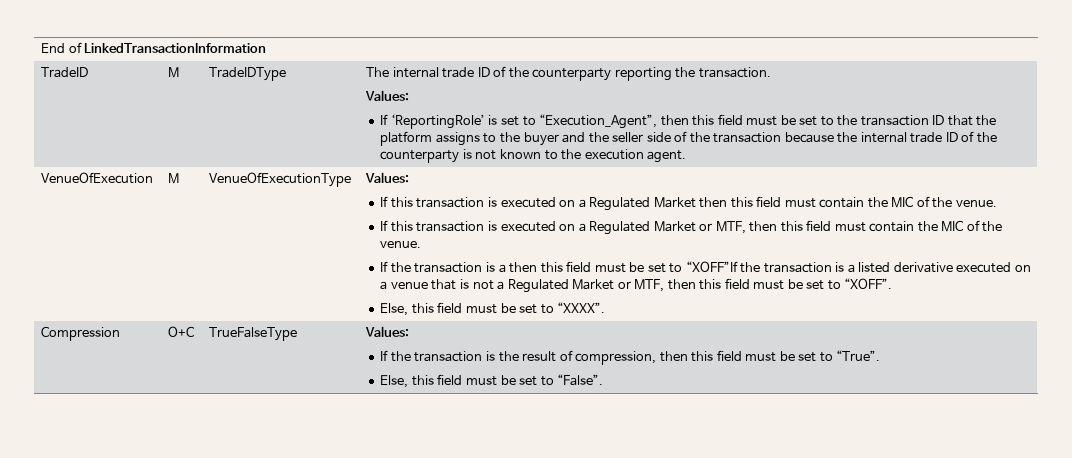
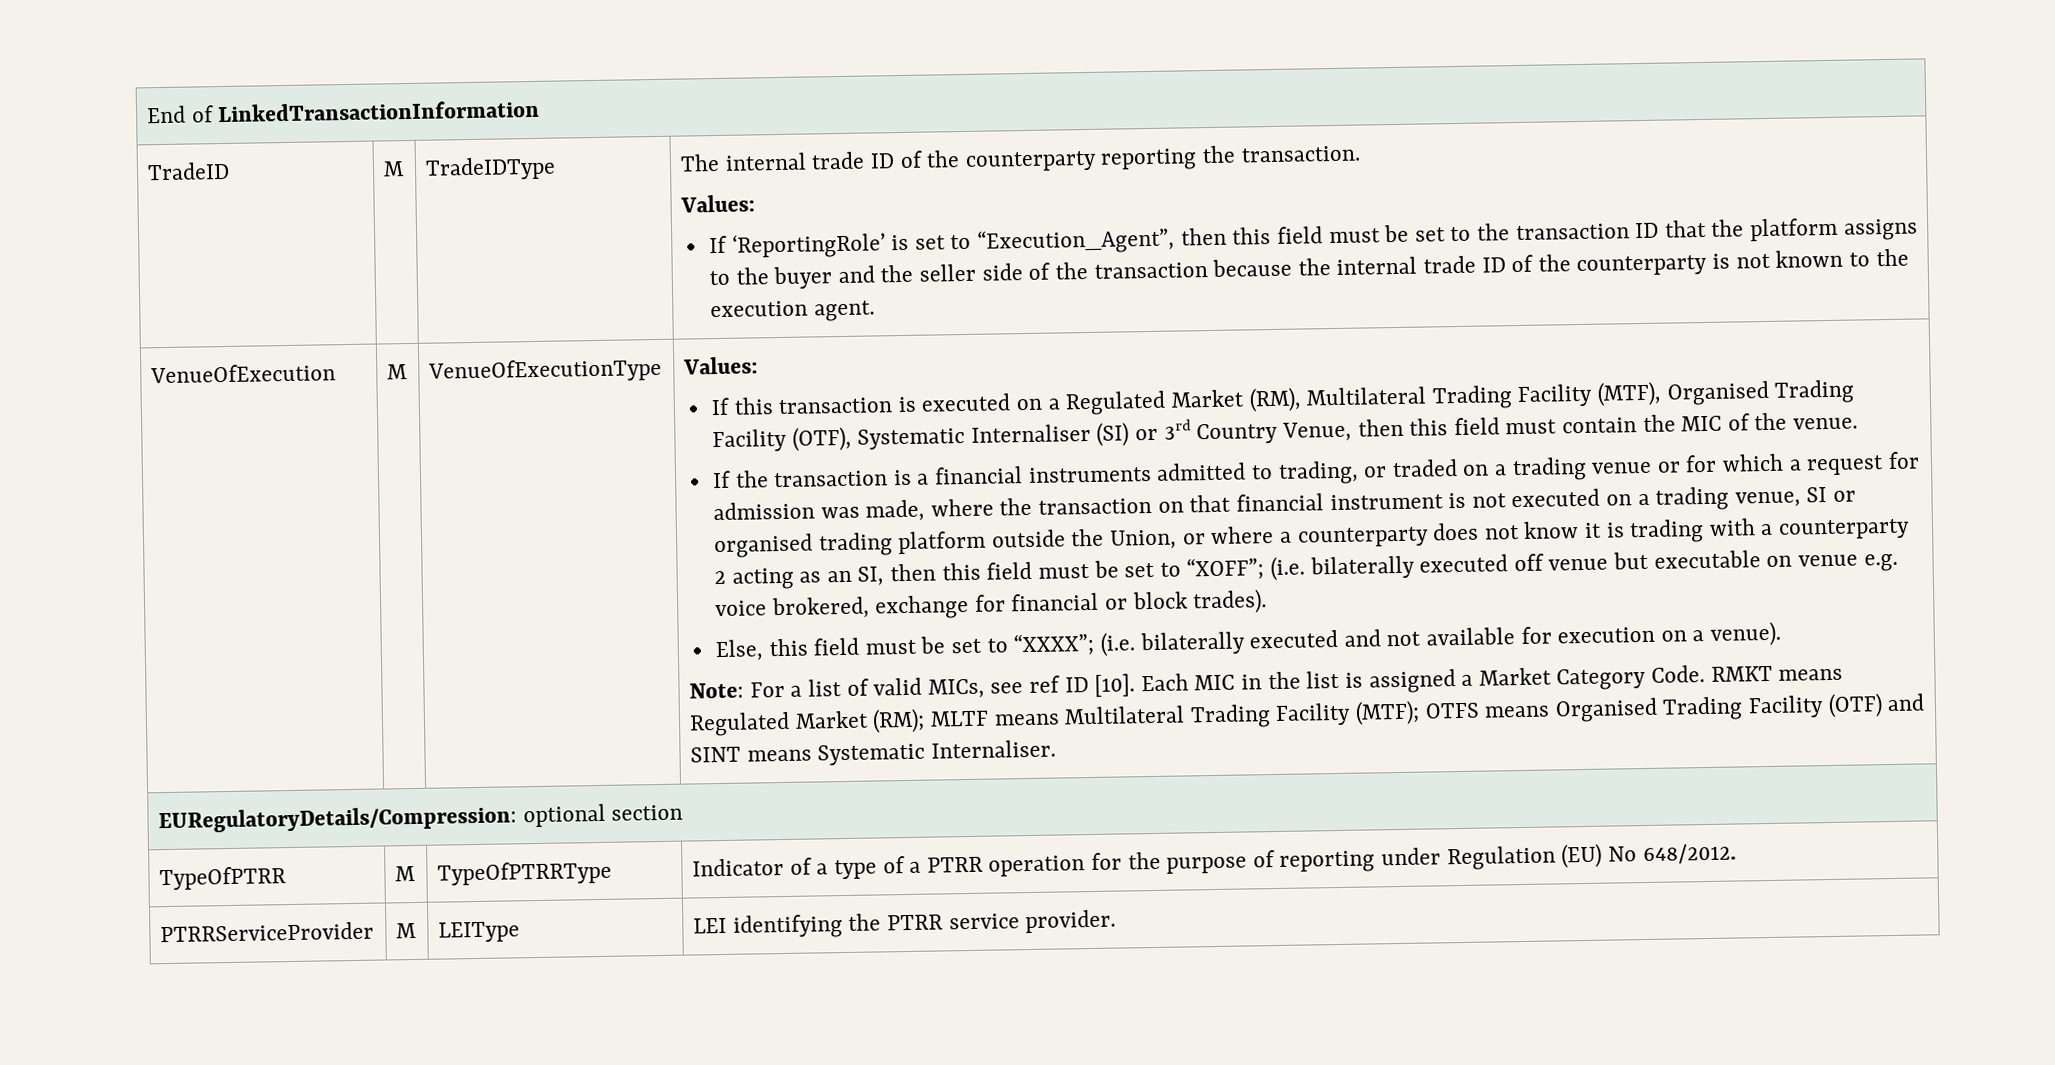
- If this transaction is executed on a Regulated Market then this field must contain the MIC of the venue.
- If this transaction is executed on a Regulated Market or MTF, then this field must contain the MIC of the venue.
+ If this transaction is executed on a Regulated Market (RM), Multilateral Trading Facility (MTF), Organised Trading Facility (OTF), Systematic Internaliser (SI) or 3rd Country Venue, then this field must contain the MIC of the venue.
- If the transaction is a then this field must be set to “XOFF”If the transaction is a listed derivative executed on a venue that is not a Regulated Market or MTF, then this field must be set to “XOFF”.
- Else, this field must be set to “XXXX”.
- Compression | O+C | TrueFalseType | Values:
- If the transaction is the result of compression, then this field must be set to “True”.
- Else, this field must be set to “False”.
+ If the transaction is a financial instruments admitted to trading, or traded on a trading venue or for which a request for admission was made, where the transaction on that financial instrument is not executed on a trading venue, SI or organised trading platform outside the Union, or where a counterparty does not know it is trading with a counterparty 2 acting as an SI, then this field must be set to “XOFF”; (i.e. bilaterally executed off venue but executable on venue e.g. voice brokered, exchange for financial or block trades).
+ Else, this field must be set to “XXXX”; (i.e. bilaterally executed and not available for execution on a venue).
+ Note: For a list of valid MICs, see ref ID [10]. Each MIC in the list is assigned a Market Category Code. RMKT means Regulated Market (RM); MLTF means Multilateral Trading Facility (MTF); OTFS means Organised Trading Facility (OTF) and SINT means Systematic Internaliser.
+ EURegulatoryDetails/Compression: optional section
+ TypeOfPTRR | M | TypeOfPTRRType | Indicator of a type of a PTRR operation for the purpose of reporting under Regulation (EU) No 648/2012.
+ PTRRServiceProvider | M | LEIType | LEI identifying the PTRR service provider.

